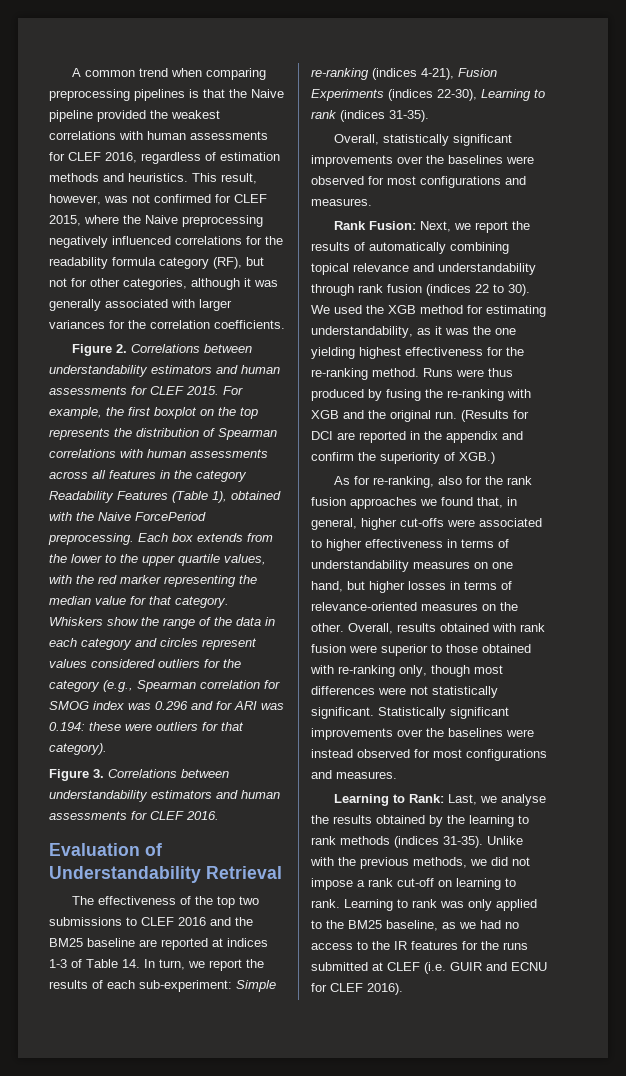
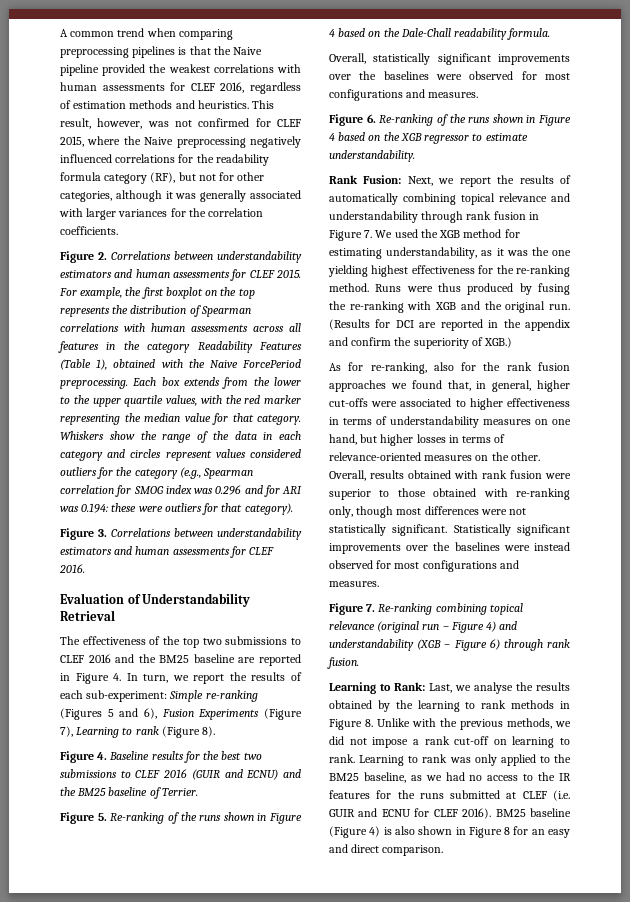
- The effectiveness of the top two submissions to CLEF 2016 and the BM25 baseline are reported at indices 1-3 of Table 14. In turn, we report the results of each sub-experiment: Simple re-ranking (indices 4-21), Fusion Experiments (indices 22-30), Learning to rank (indices 31-35).
+ The effectiveness of the top two submissions to CLEF 2016 and the BM25 baseline are reported in Figure 4. In turn, we report the results of each sub-experiment: Simple re-ranking (Figures 5 and 6), Fusion Experiments (Figure 7), Learning to rank (Figure 8).
+ Figure 4. Baseline results for the best two submissions to CLEF 2016 (GUIR and ECNU) and the BM25 baseline of Terrier.
+ Figure 5. Re-ranking of the runs shown in Figure 4 based on the Dale-Chall readability formula.
+ Figure 6. Re-ranking of the runs shown in Figure 4 based on the XGB regressor to estimate understandability.
- Rank Fusion: Next, we report the results of automatically combining topical relevance and understandability through rank fusion (indices 22 to 30). We used the XGB method for estimating understandability, as it was the one yielding highest effectiveness for the re-ranking method.
+ Rank Fusion: Next, we report the results of automatically combining topical relevance and understandability through rank fusion in Figure 7. We used the XGB method for estimating understandability, as it was the one yielding highest effectiveness for the re-ranking method.
+ Figure 7. Re-ranking combining topical relevance (original run – Figure 4) and understandability (XGB – Figure 6) through rank fusion.
- Learning to Rank: Last, we analyse the results obtained by the learning to rank methods (indices 31-35). Unlike with the previous methods, we did not impose a rank cut-off on learning to rank.
+ Learning to Rank: Last, we analyse the results obtained by the learning to rank methods in Figure 8. Unlike with the previous methods, we did not impose a rank cut-off on learning to rank.
+ BM25 baseline (Figure 4) is also shown in Figure 8 for an easy and direct comparison.

